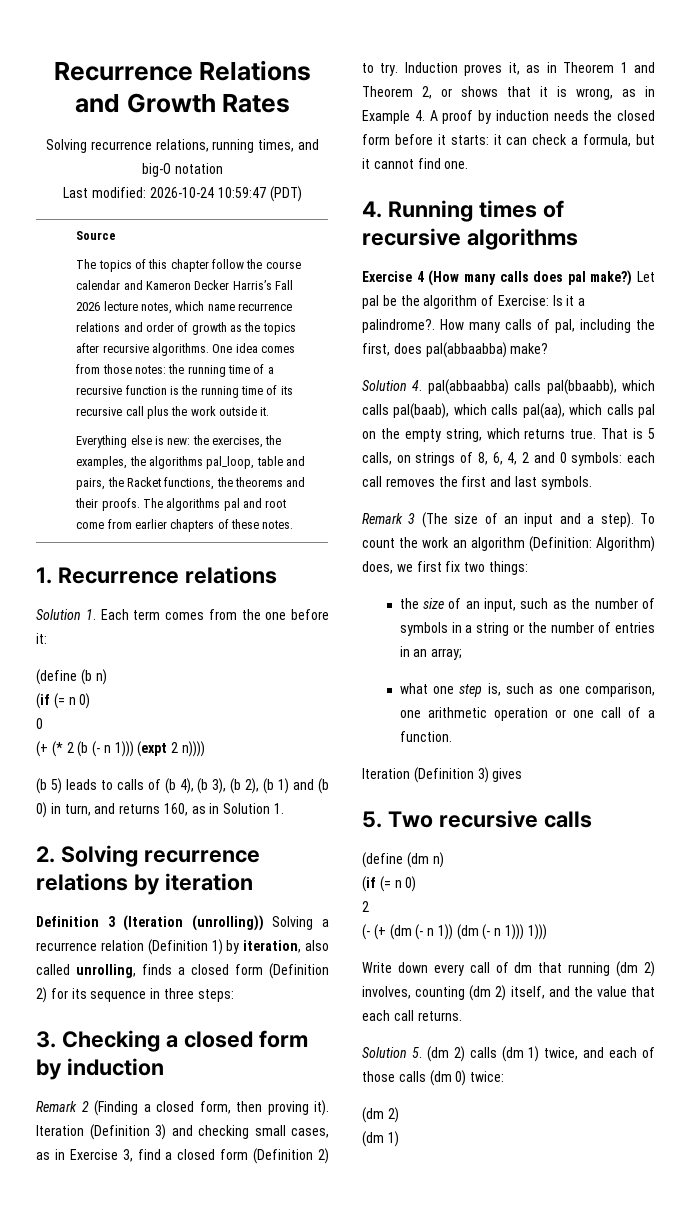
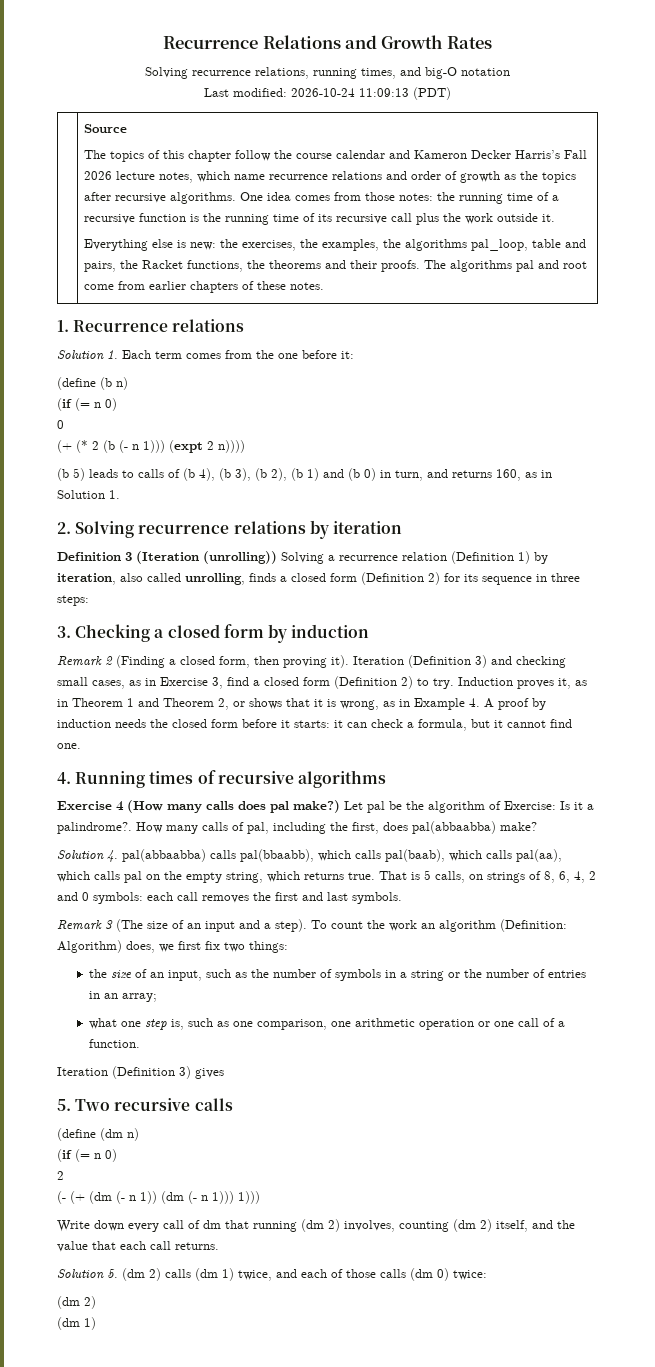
- Last modified: 2026-10-24 10:59:47 (PDT)
+ Last modified: 2026-10-24 11:09:13 (PDT)

